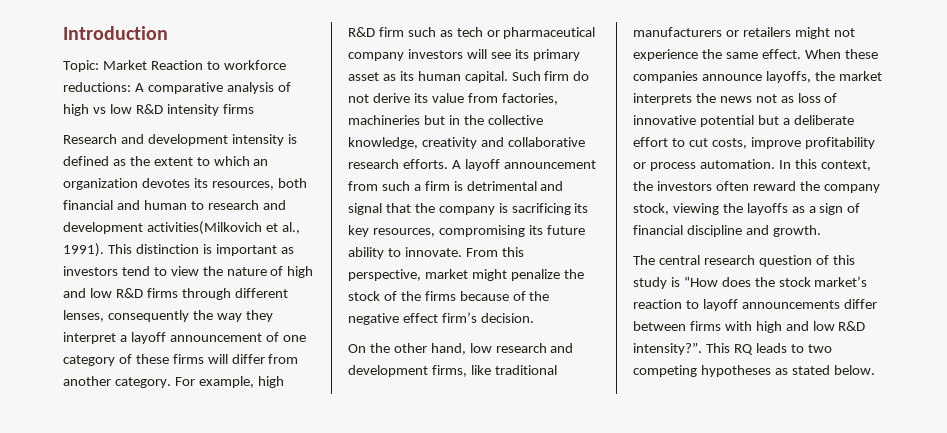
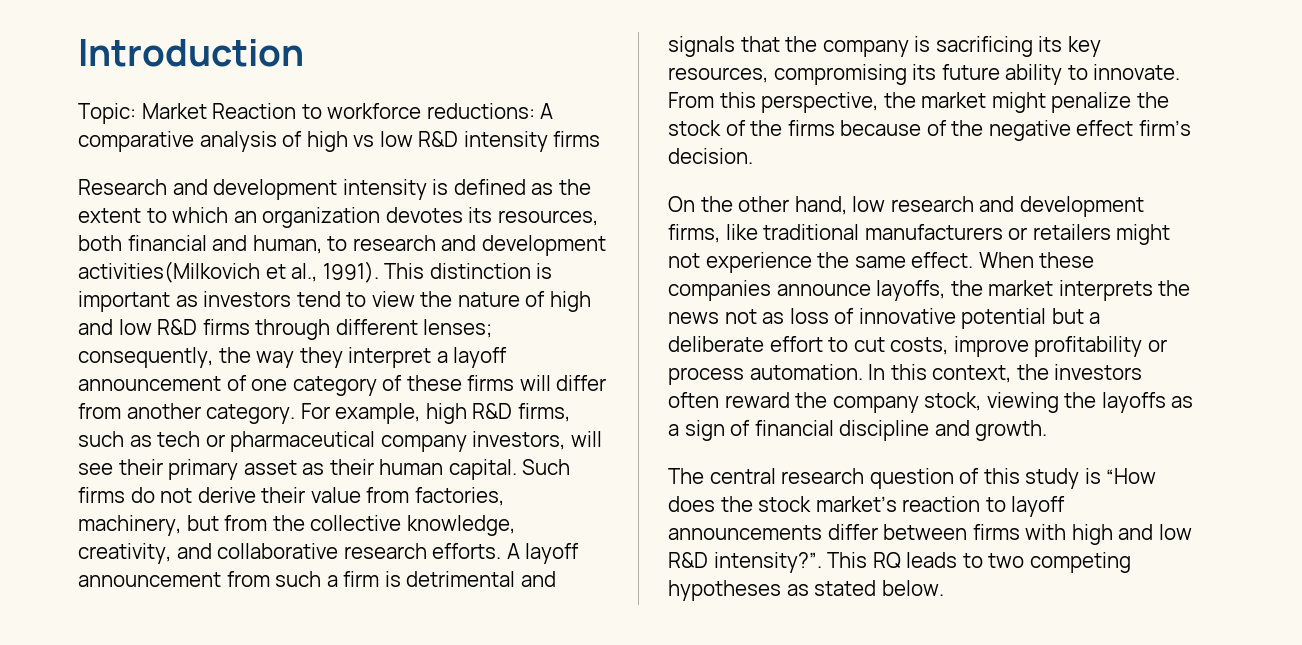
- Research and development intensity is defined as the extent to which an organization devotes its resources, both financial and human to research and development activities(Milkovich et al., 1991).
+ Research and development intensity is defined as the extent to which an organization devotes its resources, both financial and human, to research and development activities(Milkovich et al., 1991).
- This distinction is important as investors tend to view the nature of high and low R&D firms through different lenses, consequently the way they interpret a layoff announcement of one category of these firms will differ from another category.
+ This distinction is important as investors tend to view the nature of high and low R&D firms through different lenses; consequently, the way they interpret a layoff announcement of one category of these firms will differ from another category.
- For example, high R&D firm such as tech or pharmaceutical company investors will see its primary asset as its human capital.
+ For example, high R&D firms, such as tech or pharmaceutical company investors, will see their primary asset as their human capital.
- Such firm do not derive its value from factories, machineries but in the collective knowledge, creativity and collaborative research efforts.
+ Such firms do not derive their value from factories, machinery, but from the collective knowledge, creativity, and collaborative research efforts.
- A layoff announcement from such a firm is detrimental and signal that the company is sacrificing its key resources, compromising its future ability to innovate.
+ A layoff announcement from such a firm is detrimental and signals that the company is sacrificing its key resources, compromising its future ability to innovate.
- From this perspective, market might penalize the stock of the firms because of the negative effect firm’s decision.
+ From this perspective, the market might penalize the stock of the firms because of the negative effect firm’s decision.

